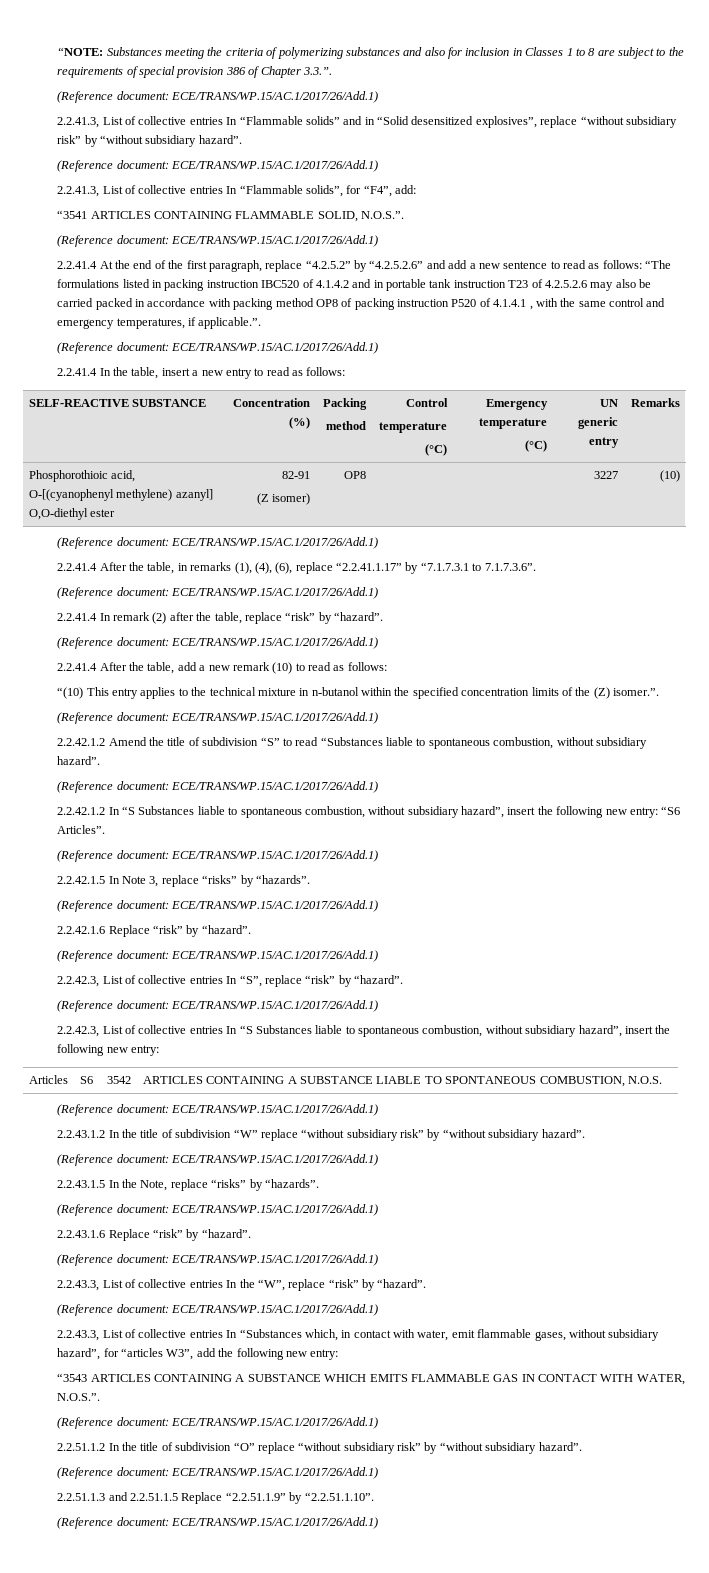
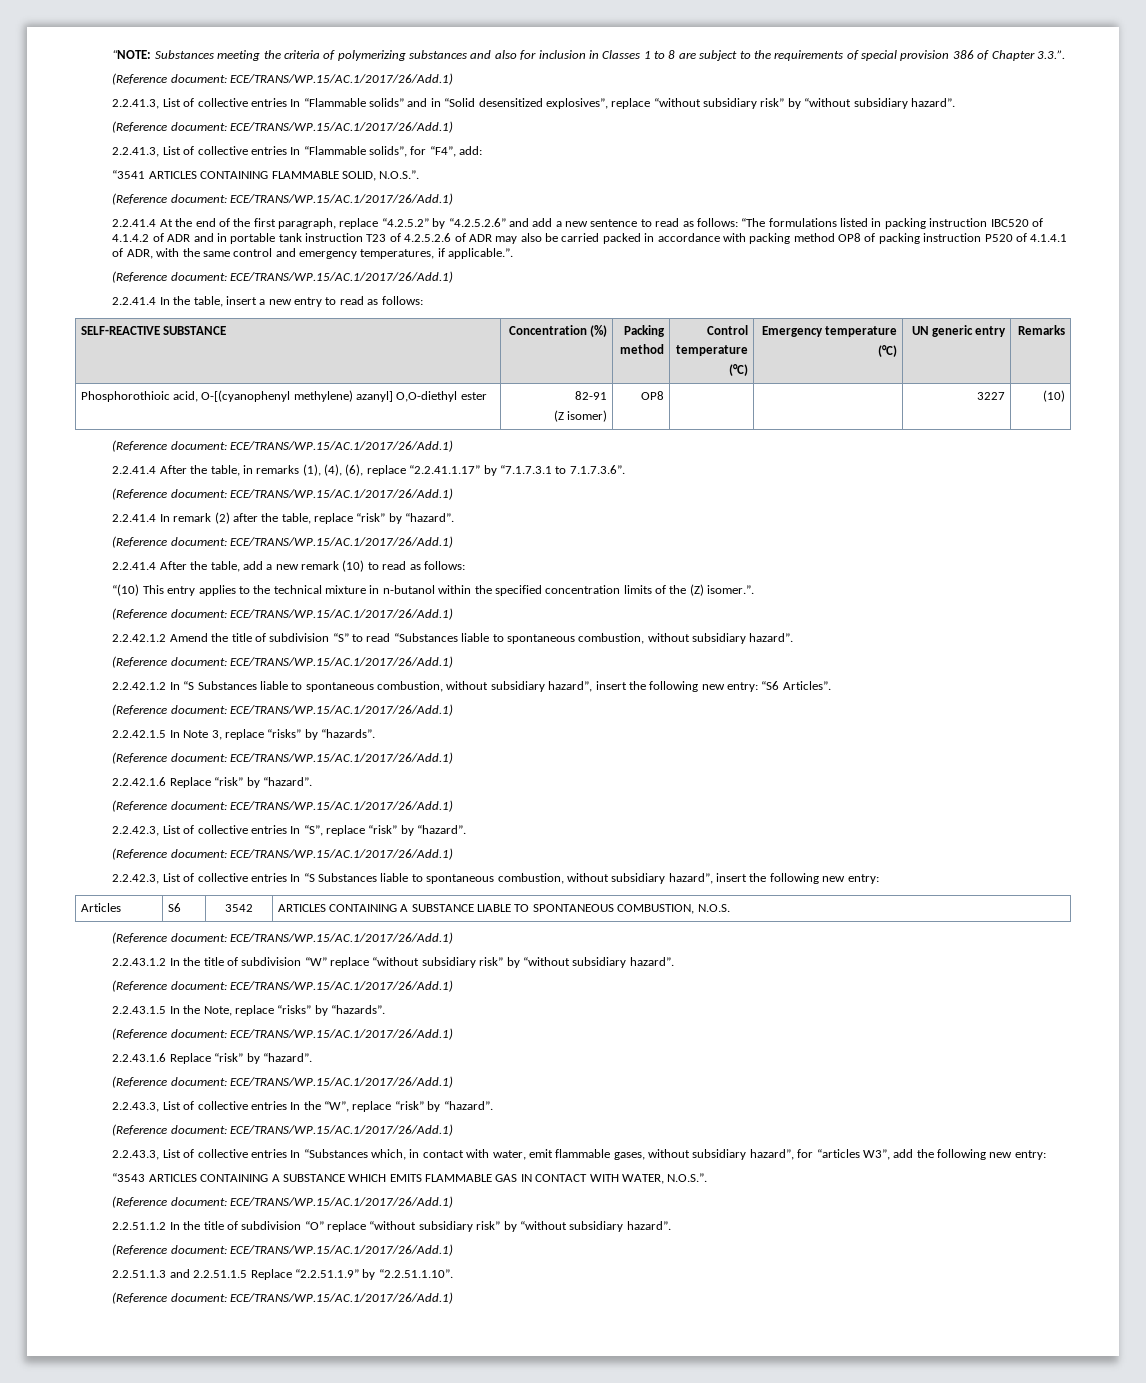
- “The formulations listed in packing instruction IBC520 of 4.1.4.2 and in portable tank instruction T23 of 4.2.5.2.6 may also be carried packed in accordance with packing method OP8 of packing instruction P520 of 4.1.4.1 , with the same control and emergency temperatures, if applicable.”.
+ “The formulations listed in packing instruction IBC520 of 4.1.4.2 of ADR and in portable tank instruction T23 of 4.2.5.2.6 of ADR may also be carried packed in accordance with packing method OP8 of packing instruction P520 of 4.1.4.1 of ADR, with the same control and emergency temperatures, if applicable.”.

